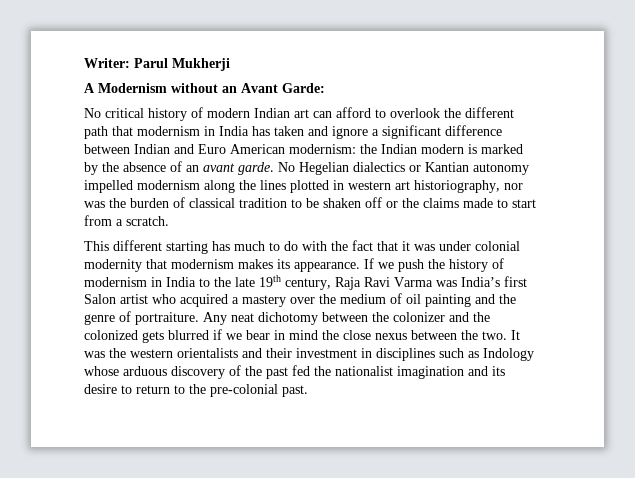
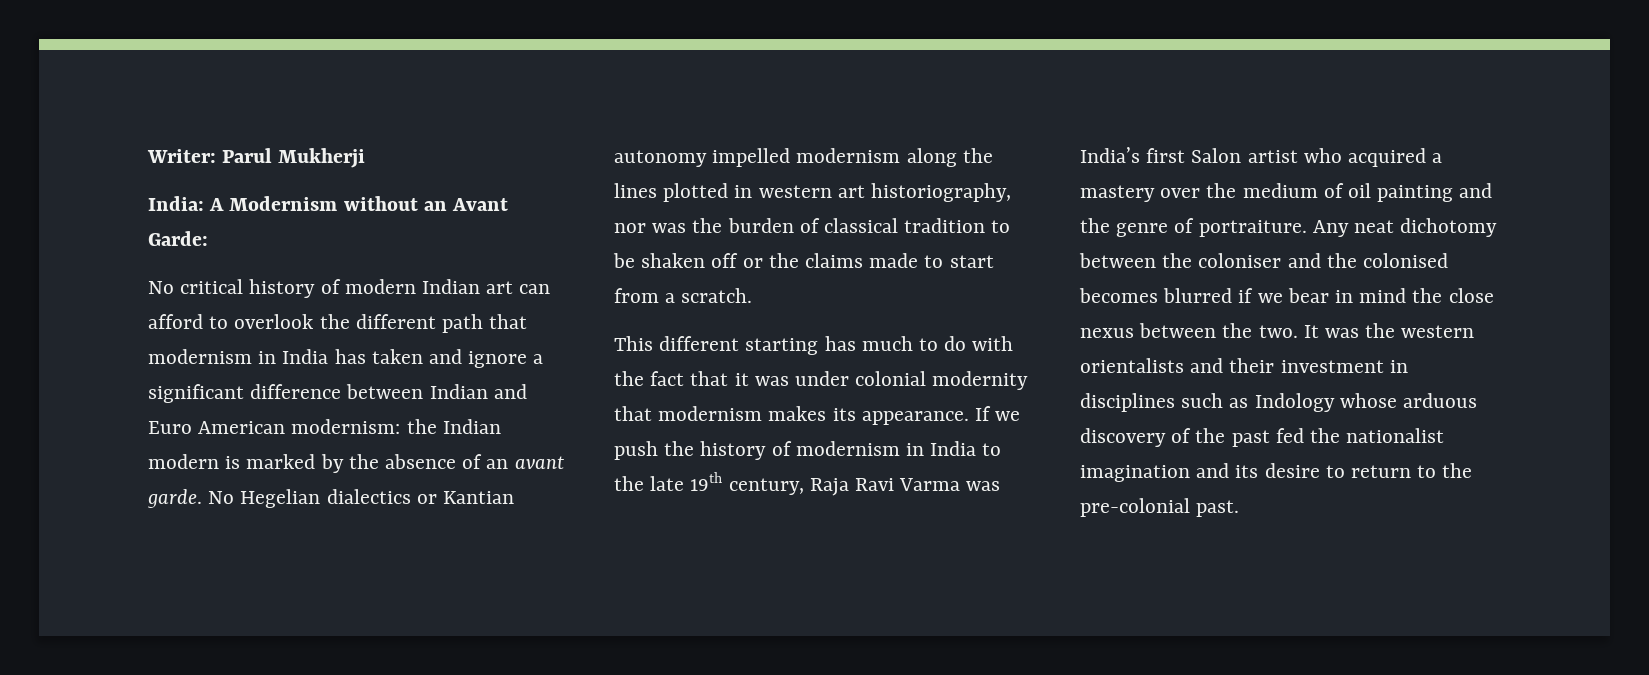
- A Modernism without an Avant Garde:
+ India: A Modernism without an Avant Garde:
- Any neat dichotomy between the colonizer and the colonized gets blurred if we bear in mind the close nexus between the two.
+ Any neat dichotomy between the coloniser and the colonised becomes blurred if we bear in mind the close nexus between the two.

